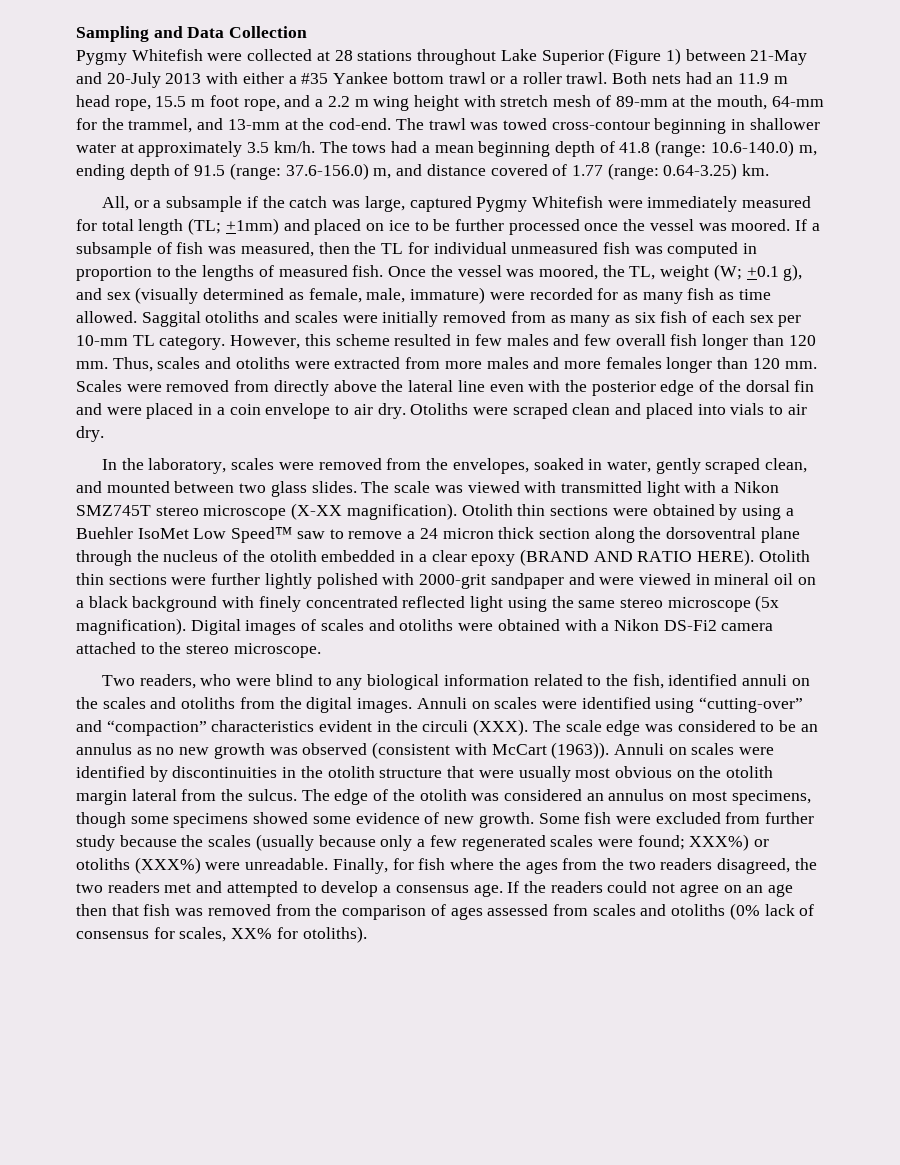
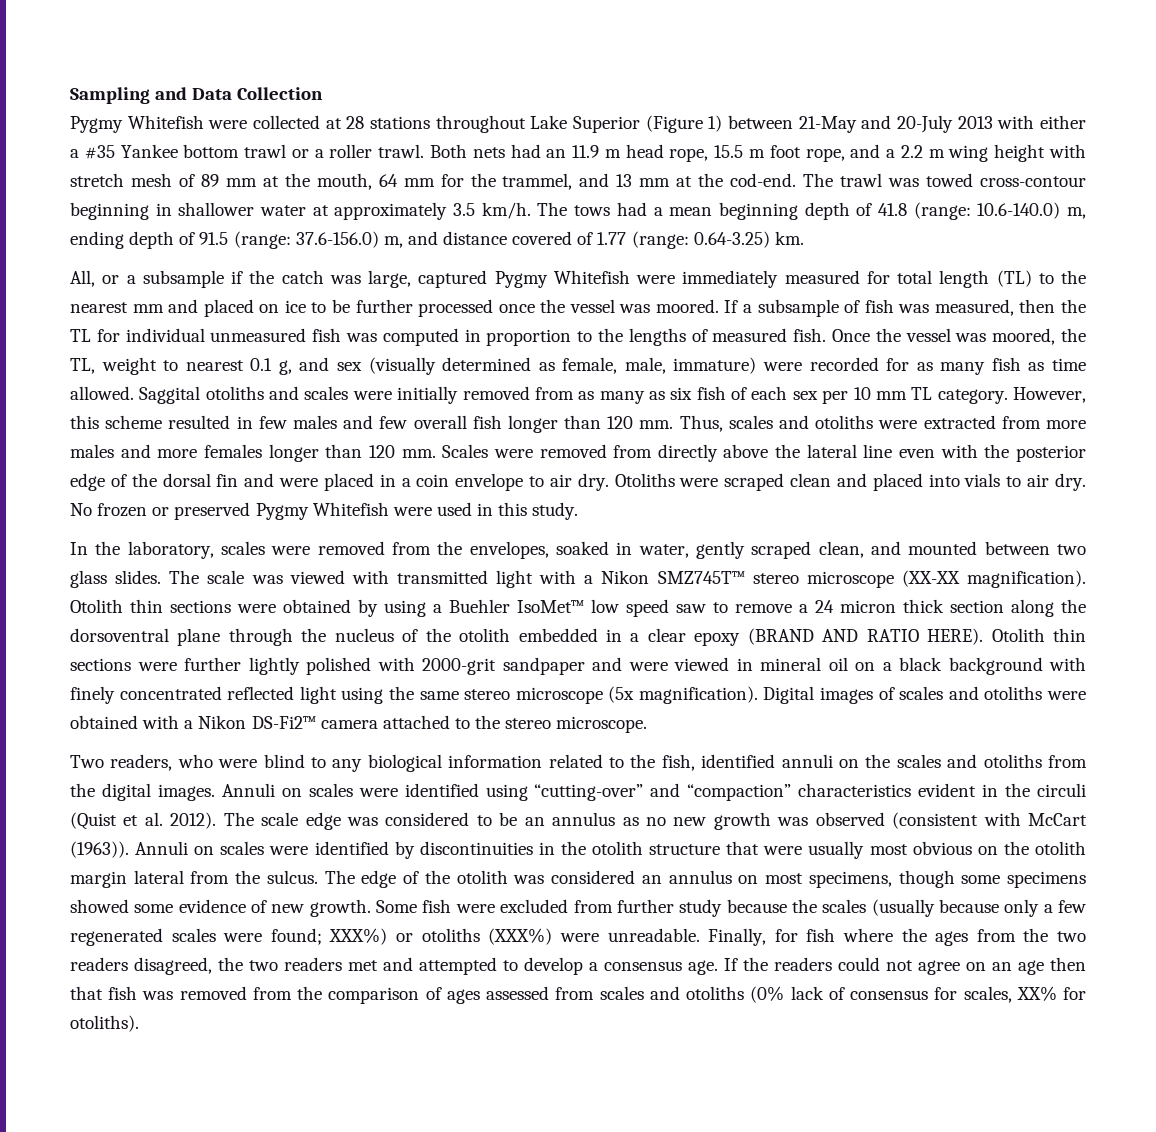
- Both nets had an 11.9 m head rope, 15.5 m foot rope, and a 2.2 m wing height with stretch mesh of 89-mm at the mouth, 64-mm for the trammel, and 13-mm at the cod-end.
+ Both nets had an 11.9 m head rope, 15.5 m foot rope, and a 2.2 m wing height with stretch mesh of 89 mm at the mouth, 64 mm for the trammel, and 13 mm at the cod-end.
- All, or a subsample if the catch was large, captured Pygmy Whitefish were immediately measured for total length (TL; +1mm) and placed on ice to be further processed once the vessel was moored.
+ All, or a subsample if the catch was large, captured Pygmy Whitefish were immediately measured for total length (TL) to the nearest mm and placed on ice to be further processed once the vessel was moored.
- Once the vessel was moored, the TL, weight (W; +0.1 g), and sex (visually determined as female, male, immature) were recorded for as many fish as time allowed.
+ Once the vessel was moored, the TL, weight to nearest 0.1 g, and sex (visually determined as female, male, immature) were recorded for as many fish as time allowed.
- Saggital otoliths and scales were initially removed from as many as six fish of each sex per 10-mm TL category.
+ Saggital otoliths and scales were initially removed from as many as six fish of each sex per 10 mm TL category.
+ No frozen or preserved Pygmy Whitefish were used in this study.
- The scale was viewed with transmitted light with a Nikon SMZ745T stereo microscope (X-XX magnification).
+ The scale was viewed with transmitted light with a Nikon SMZ745T™ stereo microscope (XX-XX magnification).
- Otolith thin sections were obtained by using a Buehler IsoMet Low Speed™ saw to remove a 24 micron thick section along the dorsoventral plane through the nucleus of the otolith embedded in a clear epoxy (BRAND AND RATIO HERE).
+ Otolith thin sections were obtained by using a Buehler IsoMet™ low speed saw to remove a 24 micron thick section along the dorsoventral plane through the nucleus of the otolith embedded in a clear epoxy (BRAND AND RATIO HERE).
- Digital images of scales and otoliths were obtained with a Nikon DS-Fi2 camera attached to the stereo microscope.
+ Digital images of scales and otoliths were obtained with a Nikon DS-Fi2™ camera attached to the stereo microscope.
- Annuli on scales were identified using “cutting-over” and “compaction” characteristics evident in the circuli (XXX).
+ Annuli on scales were identified using “cutting-over” and “compaction” characteristics evident in the circuli (Quist et al. 2012).

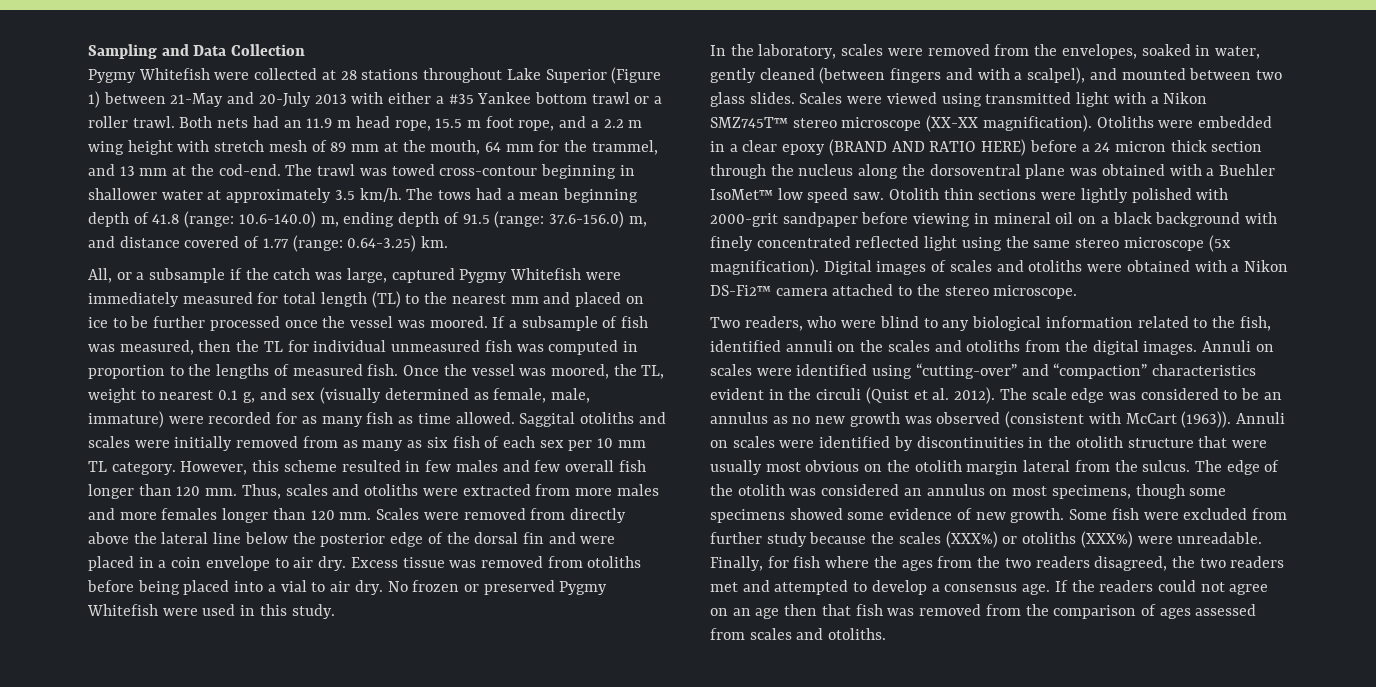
- Scales were removed from directly above the lateral line even with the posterior edge of the dorsal fin and were placed in a coin envelope to air dry.
+ Scales were removed from directly above the lateral line below the posterior edge of the dorsal fin and were placed in a coin envelope to air dry.
- Otoliths were scraped clean and placed into vials to air dry.
+ Excess tissue was removed from otoliths before being placed into a vial to air dry.
- In the laboratory, scales were removed from the envelopes, soaked in water, gently scraped clean, and mounted between two glass slides.
+ In the laboratory, scales were removed from the envelopes, soaked in water, gently cleaned (between fingers and with a scalpel), and mounted between two glass slides.
- The scale was viewed with transmitted light with a Nikon SMZ745T™ stereo microscope (XX-XX magnification).
+ Scales were viewed using transmitted light with a Nikon SMZ745T™ stereo microscope (XX-XX magnification).
- Otolith thin sections were obtained by using a Buehler IsoMet™ low speed saw to remove a 24 micron thick section along the dorsoventral plane through the nucleus of the otolith embedded in a clear epoxy (BRAND AND RATIO HERE). Otolith thin sections were further lightly polished with 2000-grit sandpaper and were viewed in mineral oil on a black background with finely concentrated reflected light using the same stereo microscope (5x magnification).
+ Otoliths were embedded in a clear epoxy (BRAND AND RATIO HERE) before a 24 micron thick section through the nucleus along the dorsoventral plane was obtained with a Buehler IsoMet™ low speed saw. Otolith thin sections were lightly polished with 2000-grit sandpaper before viewing in mineral oil on a black background with finely concentrated reflected light using the same stereo microscope (5x magnification).
- Some fish were excluded from further study because the scales (usually because only a few regenerated scales were found; XXX%) or otoliths (XXX%) were unreadable.
+ Some fish were excluded from further study because the scales (XXX%) or otoliths (XXX%) were unreadable.
- If the readers could not agree on an age then that fish was removed from the comparison of ages assessed from scales and otoliths (0% lack of consensus for scales, XX% for otoliths).
+ If the readers could not agree on an age then that fish was removed from the comparison of ages assessed from scales and otoliths.

